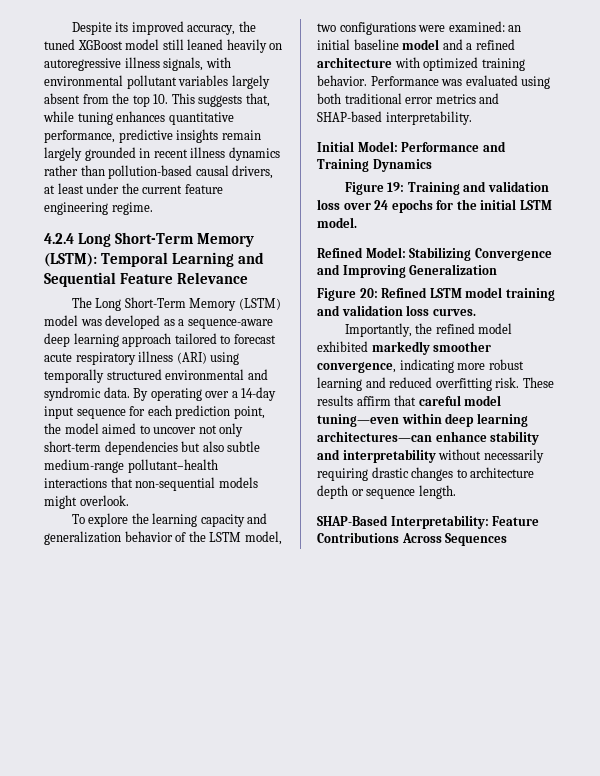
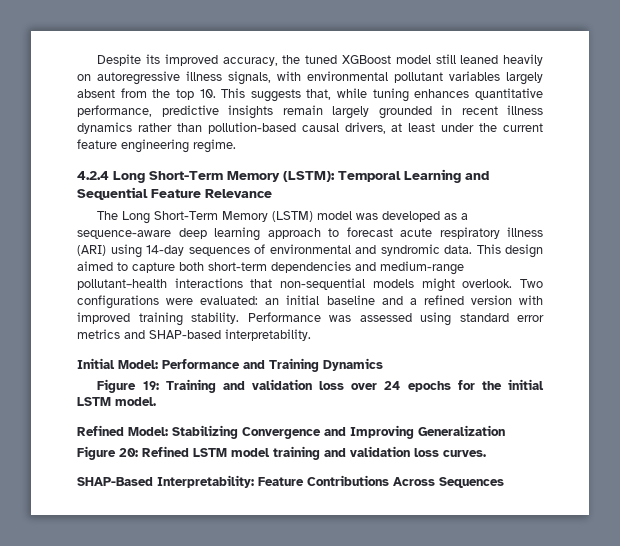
- The Long Short-Term Memory (LSTM) model was developed as a sequence-aware deep learning approach tailored to forecast acute respiratory illness (ARI) using temporally structured environmental and syndromic data.
+ The Long Short-Term Memory (LSTM) model was developed as a sequence-aware deep learning approach to forecast acute respiratory illness (ARI) using 14-day sequences of environmental and syndromic data.
- By operating over a 14-day input sequence for each prediction point, the model aimed to uncover not only short-term dependencies but also subtle medium-range pollutant–health interactions that non-sequential models might overlook.
- To explore the learning capacity and generalization behavior of the LSTM model, two configurations were examined: an initial baseline model and a refined architecture with optimized training behavior. Performance was evaluated using both traditional error metrics and SHAP-based interpretability.
+ This design aimed to capture both short-term dependencies and medium-range pollutant–health interactions that non-sequential models might overlook. Two configurations were evaluated: an initial baseline and a refined version with improved training stability. Performance was assessed using standard error metrics and SHAP-based interpretability.
- Importantly, the refined model exhibited markedly smoother convergence, indicating more robust learning and reduced overfitting risk. These results affirm that careful model tuning—even within deep learning architectures—can enhance stability and interpretability without necessarily requiring drastic changes to architecture depth or sequence length.

